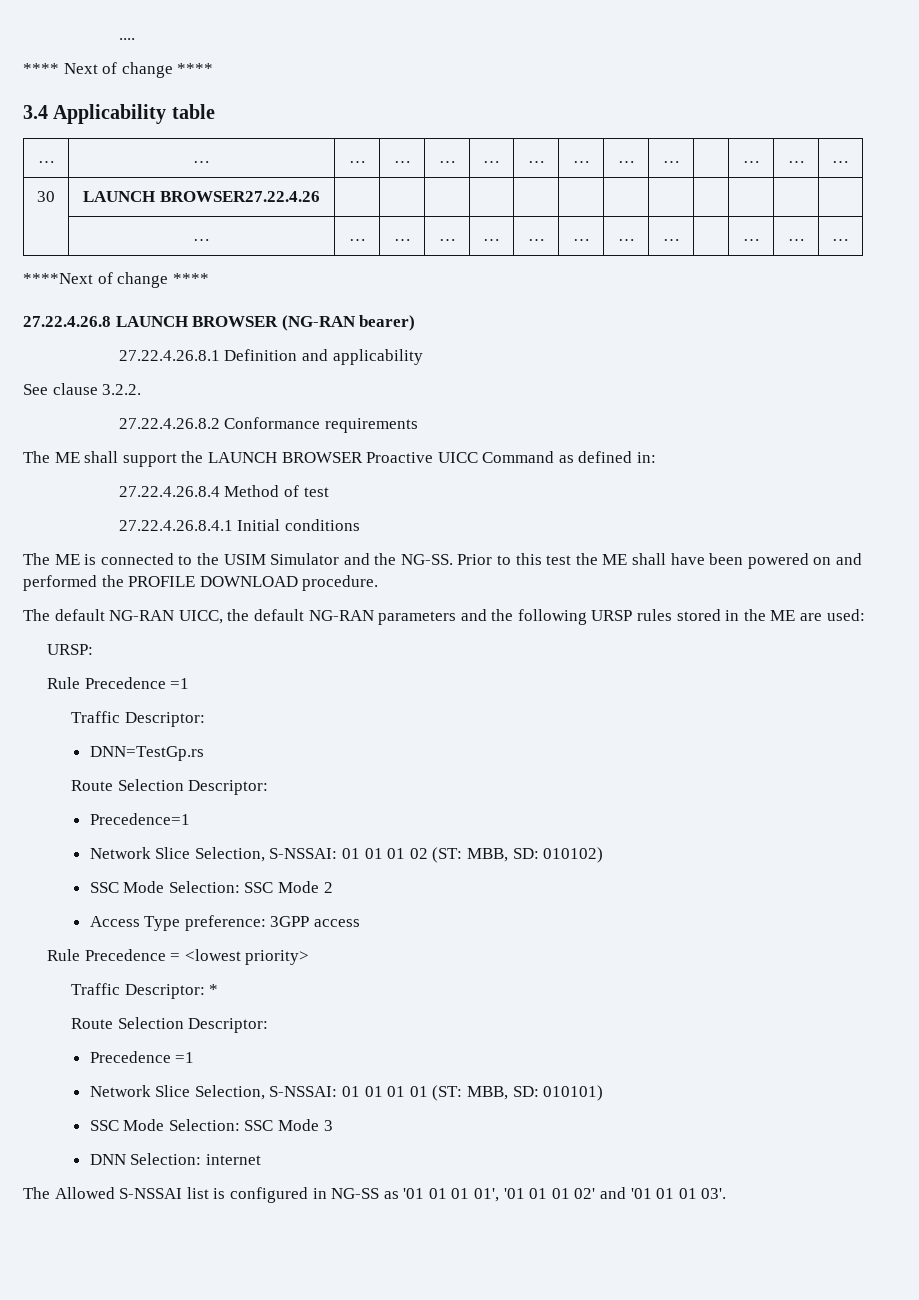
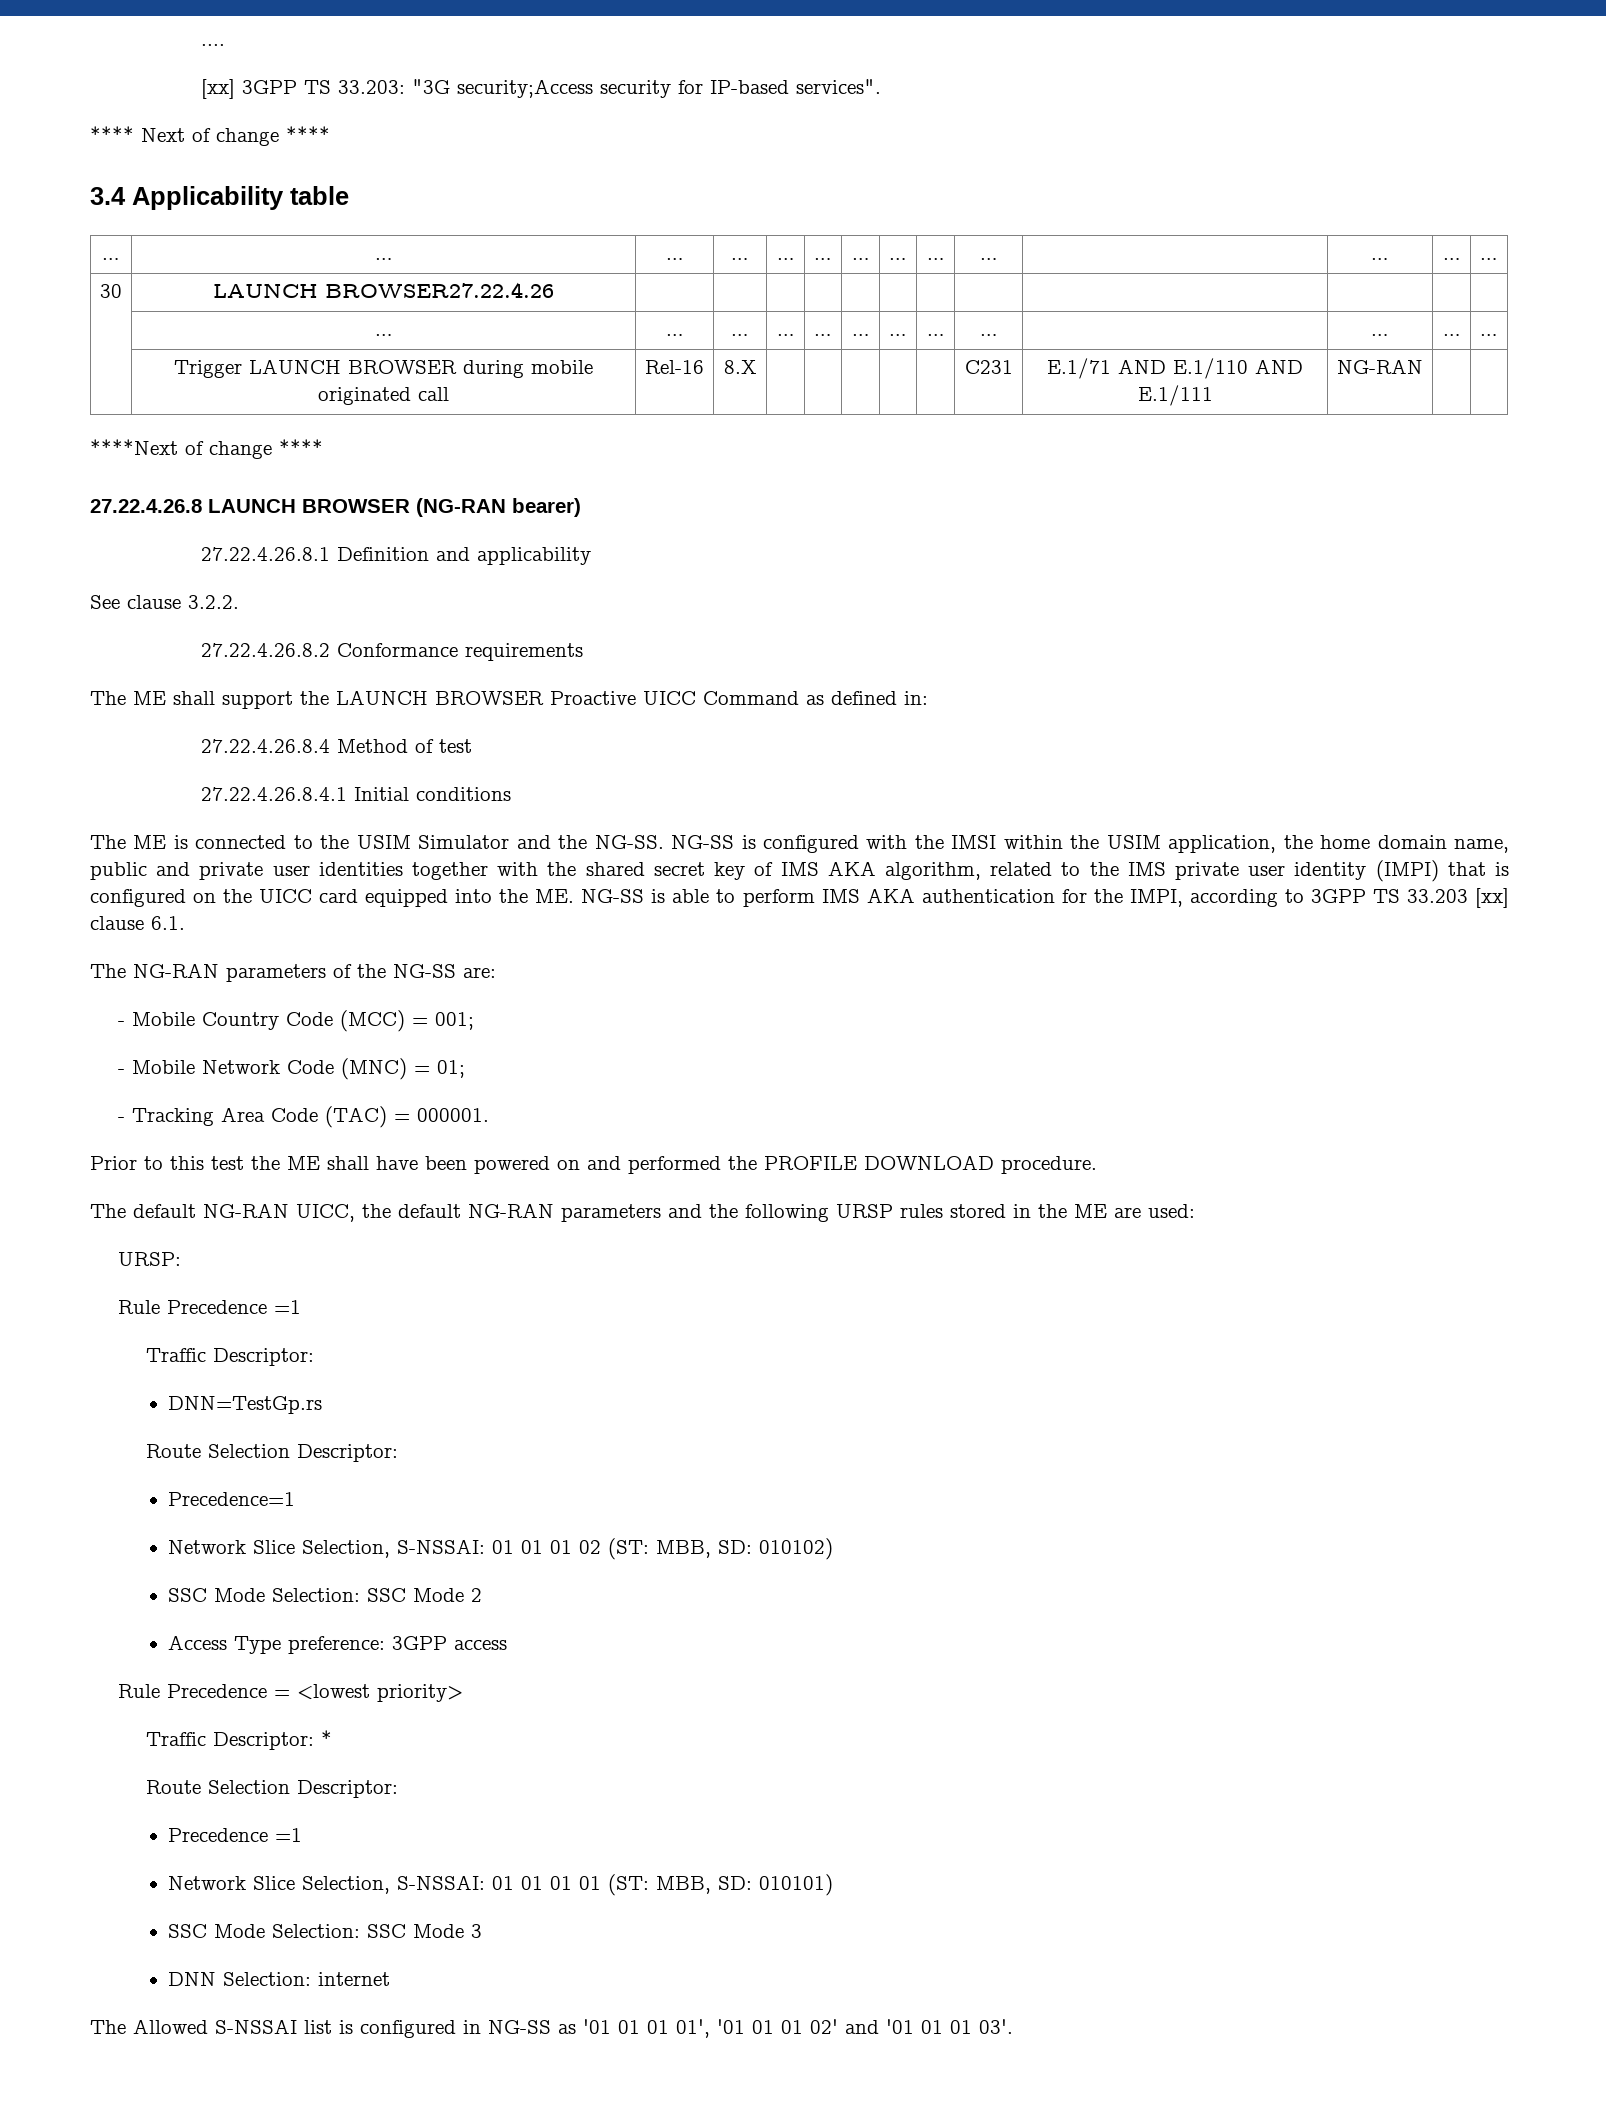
+ [xx] 3GPP TS 33.203: "3G security;Access security for IP-based services".
+ | Trigger LAUNCH BROWSER during mobile originated call | Rel-16 | 8.X | | | | | | C231 | E.1/71 AND E.1/110 AND E.1/111 | NG-RAN | |
- The ME is connected to the USIM Simulator and the NG-SS. Prior to this test the ME shall have been powered on and performed the PROFILE DOWNLOAD procedure.
+ The ME is connected to the USIM Simulator and the NG-SS. NG-SS is configured with the IMSI within the USIM application, the home domain name, public and private user identities together with the shared secret key of IMS AKA algorithm, related to the IMS private user identity (IMPI) that is configured on the UICC card equipped into the ME. NG-SS is able to perform IMS AKA authentication for the IMPI, according to 3GPP TS 33.203 [xx] clause 6.1.
+ The NG-RAN parameters of the NG-SS are:
+ - Mobile Country Code (MCC) = 001;
+ - Mobile Network Code (MNC) = 01;
+ - Tracking Area Code (TAC) = 000001.
+ Prior to this test the ME shall have been powered on and performed the PROFILE DOWNLOAD procedure.

